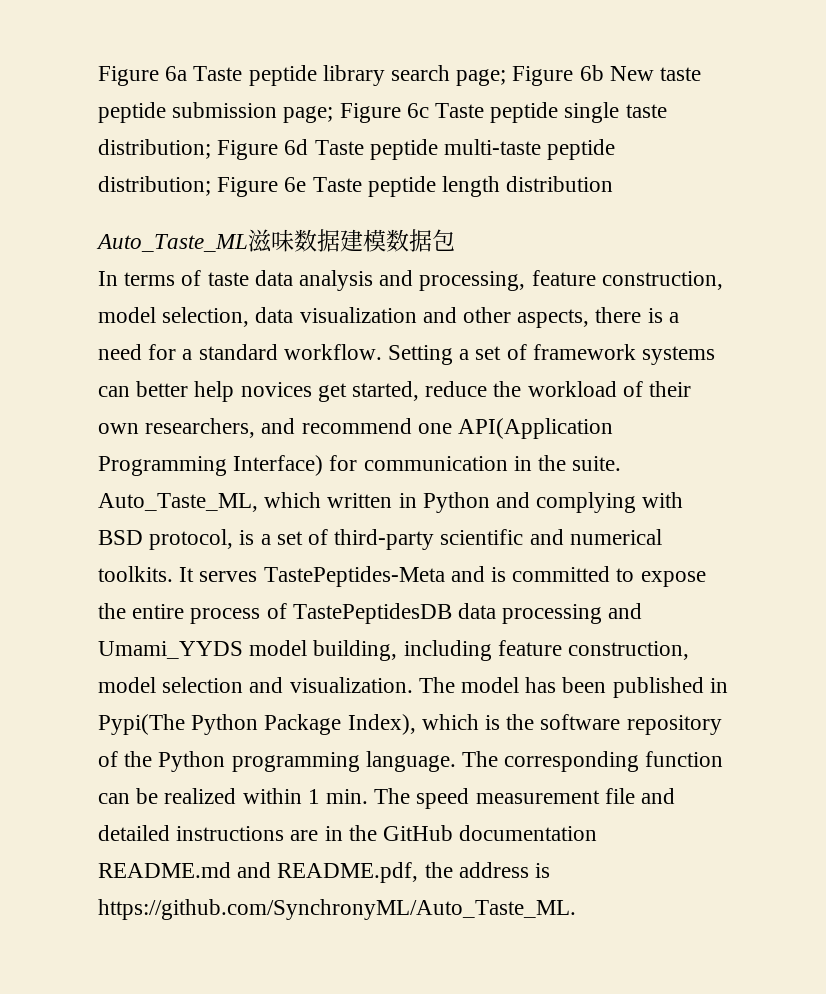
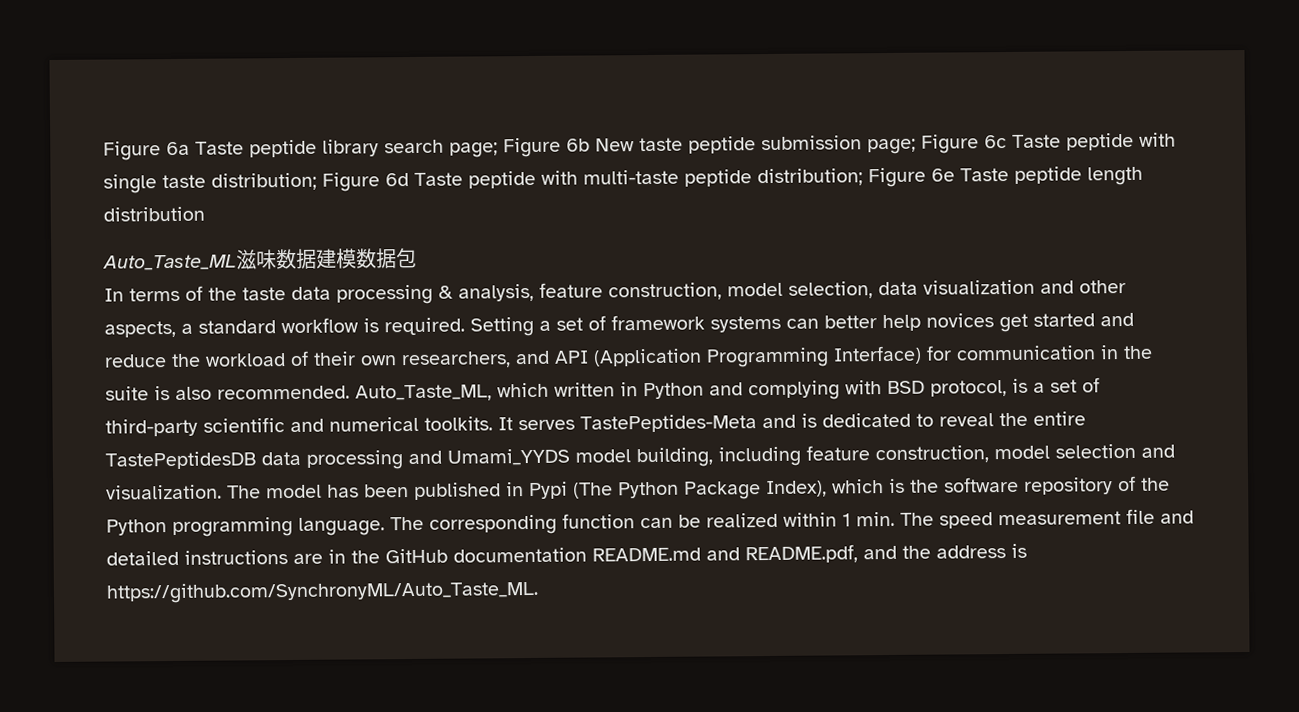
- Figure 6a Taste peptide library search page; Figure 6b New taste peptide submission page; Figure 6c Taste peptide single taste distribution; Figure 6d Taste peptide multi-taste peptide distribution; Figure 6e Taste peptide length distribution
+ Figure 6a Taste peptide library search page; Figure 6b New taste peptide submission page; Figure 6c Taste peptide with single taste distribution; Figure 6d Taste peptide with multi-taste peptide distribution; Figure 6e Taste peptide length distribution
- In terms of taste data analysis and processing, feature construction, model selection, data visualization and other aspects, there is a need for a standard workflow.
+ In terms of the taste data processing & analysis, feature construction, model selection, data visualization and other aspects, a standard workflow is required.
- Setting a set of framework systems can better help novices get started, reduce the workload of their own researchers, and recommend one API(Application Programming Interface) for communication in the suite.
+ Setting a set of framework systems can better help novices get started and reduce the workload of their own researchers, and API (Application Programming Interface) for communication in the suite is also recommended.
- It serves TastePeptides-Meta and is committed to expose the entire process of TastePeptidesDB data processing and Umami_YYDS model building, including feature construction, model selection and visualization.
+ It serves TastePeptides-Meta and is dedicated to reveal the entire TastePeptidesDB data processing and Umami_YYDS model building, including feature construction, model selection and visualization.
- The model has been published in Pypi(The Python Package Index), which is the software repository of the Python programming language.
+ The model has been published in Pypi (The Python Package Index), which is the software repository of the Python programming language.
- The corresponding function can be realized within 1 min. The speed measurement file and detailed instructions are in the GitHub documentation README.md and README.pdf, the address is https://github.com/SynchronyML/Auto_Taste_ML.
+ The corresponding function can be realized within 1 min. The speed measurement file and detailed instructions are in the GitHub documentation README.md and README.pdf, and the address is https://github.com/SynchronyML/Auto_Taste_ML.

